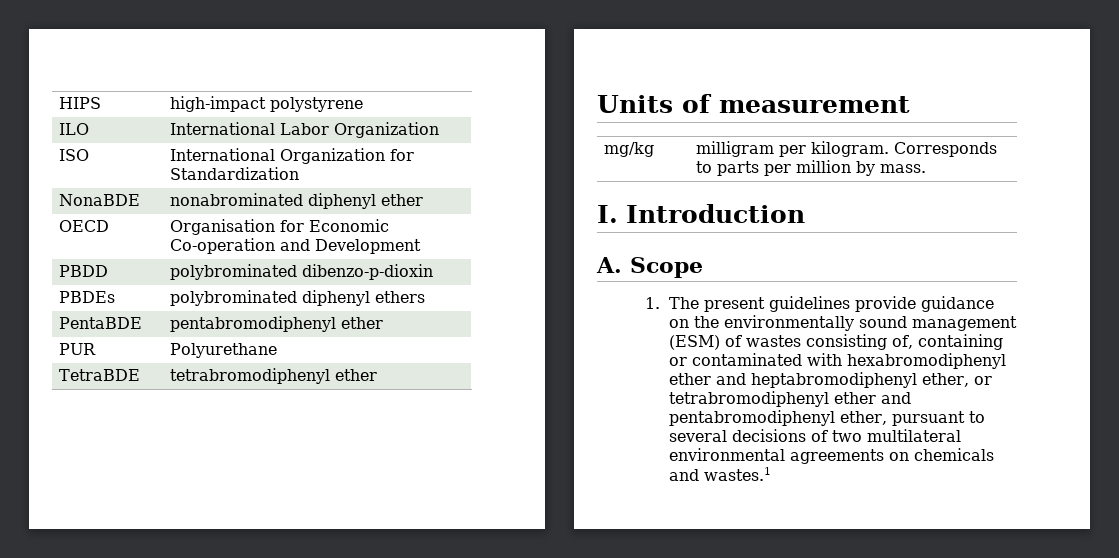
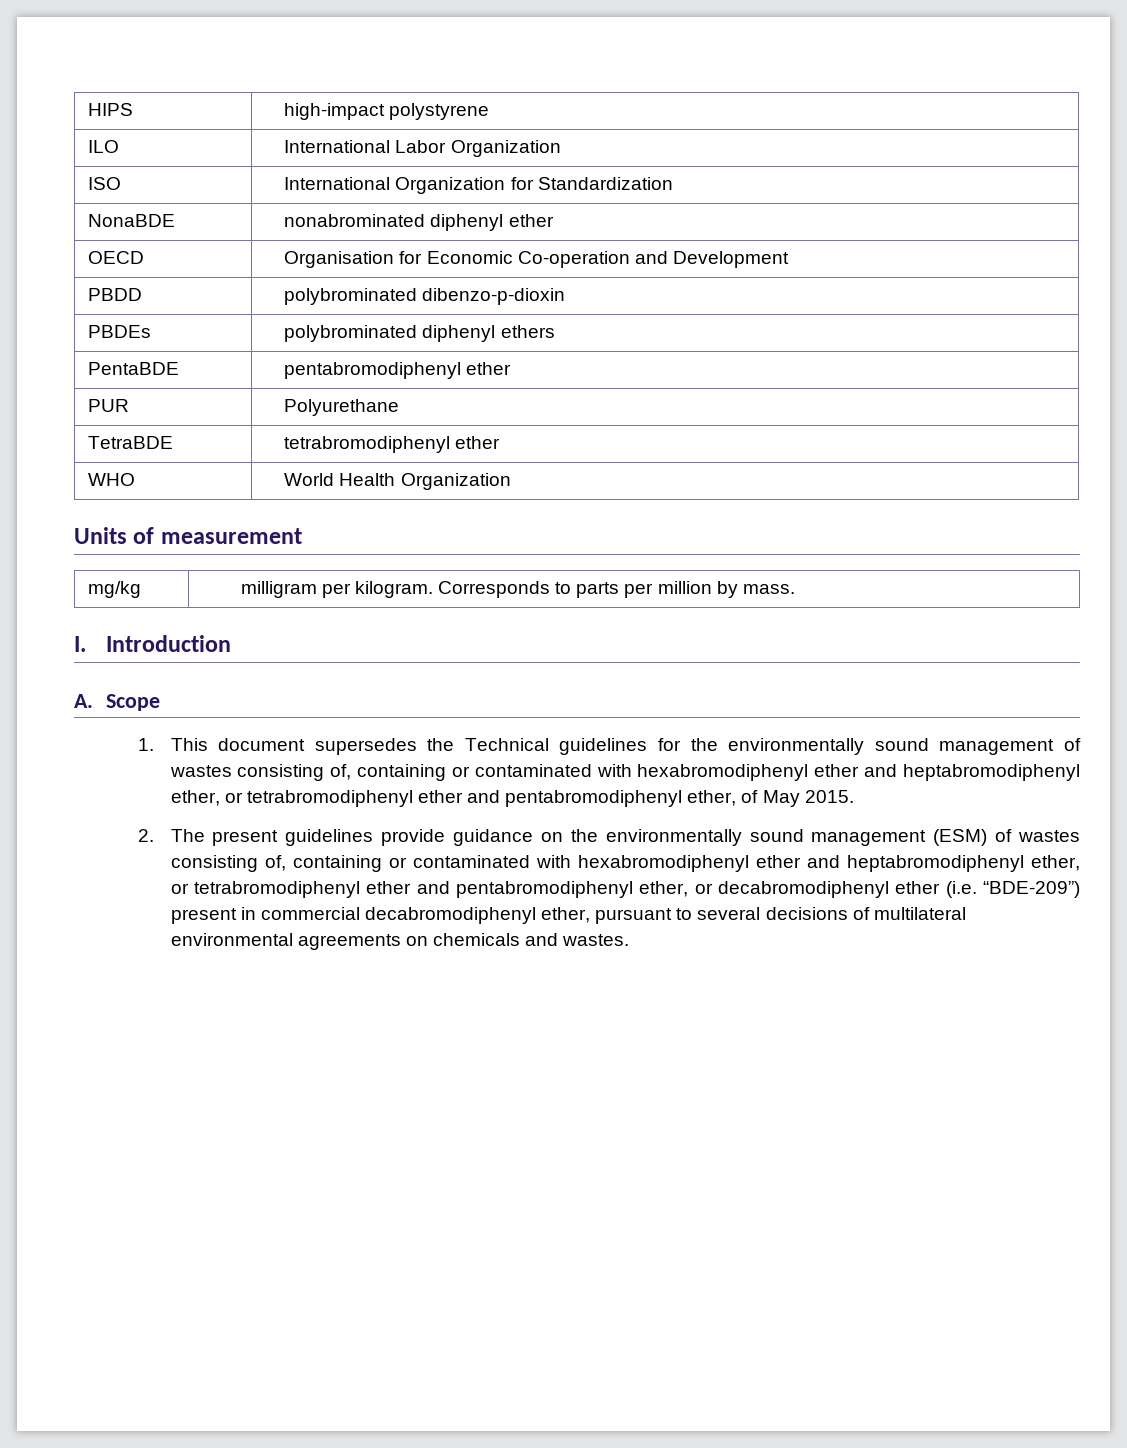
+ WHO | World Health Organization
- 1. The present guidelines provide guidance on the environmentally sound management (ESM) of wastes consisting of, containing or contaminated with hexabromodiphenyl ether and heptabromodiphenyl ether, or tetrabromodiphenyl ether and pentabromodiphenyl ether, pursuant to several decisions of two multilateral environmental agreements on chemicals and wastes.1
+ 1. This document supersedes the Technical guidelines for the environmentally sound management of wastes consisting of, containing or contaminated with hexabromodiphenyl ether and heptabromodiphenyl ether, or tetrabromodiphenyl ether and pentabromodiphenyl ether, of May 2015.
+ 2. The present guidelines provide guidance on the environmentally sound management (ESM) of wastes consisting of, containing or contaminated with hexabromodiphenyl ether and heptabromodiphenyl ether, or tetrabromodiphenyl ether and pentabromodiphenyl ether, or decabromodiphenyl ether (i.e. “BDE-209”) present in commercial decabromodiphenyl ether, pursuant to several decisions of multilateral environmental agreements on chemicals and wastes.

